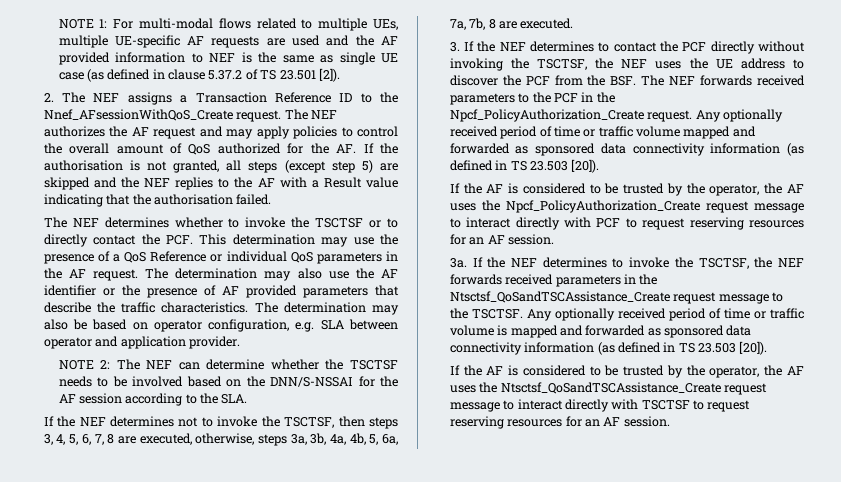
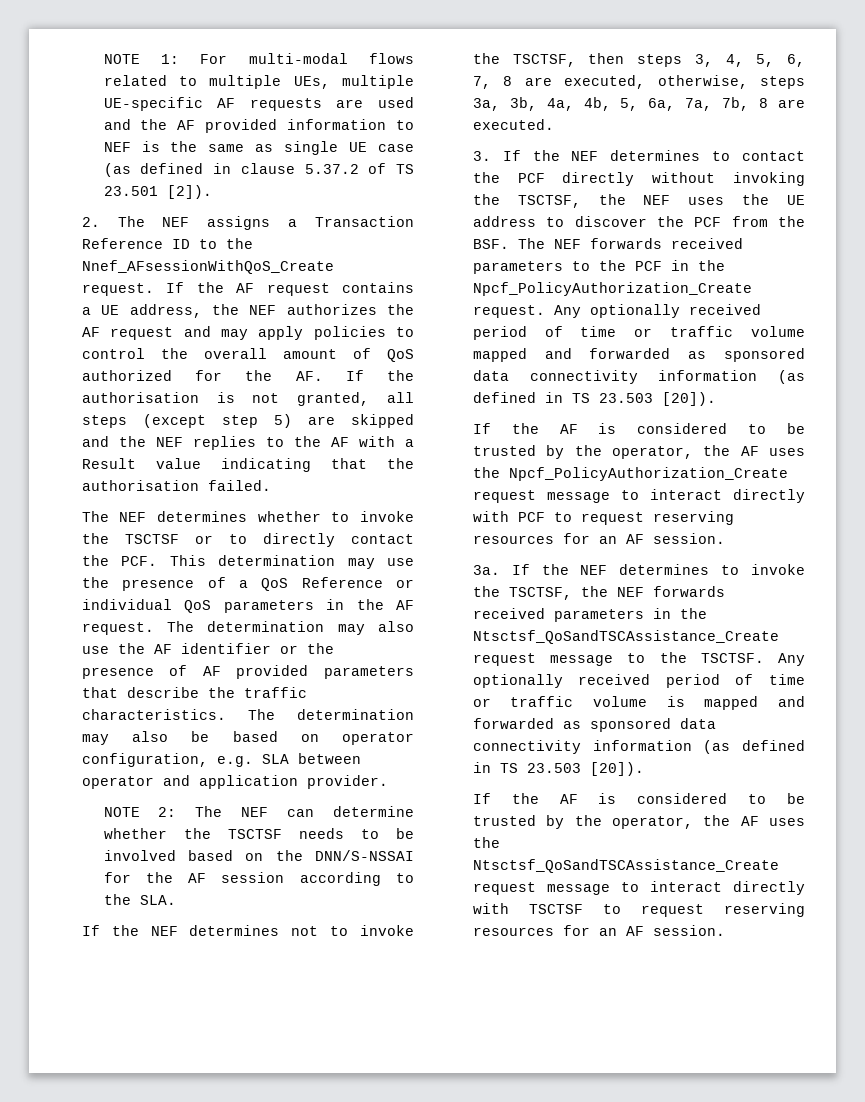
- The NEF authorizes the AF request and may apply policies to control the overall amount of QoS authorized for the AF. If the authorisation is not granted, all steps (except step 5) are skipped and the NEF replies to the AF with a Result value indicating that the authorisation failed.
+ If the AF request contains a UE address, the NEF authorizes the AF request and may apply policies to control the overall amount of QoS authorized for the AF. If the authorisation is not granted, all steps (except step 5) are skipped and the NEF replies to the AF with a Result value indicating that the authorisation failed.

